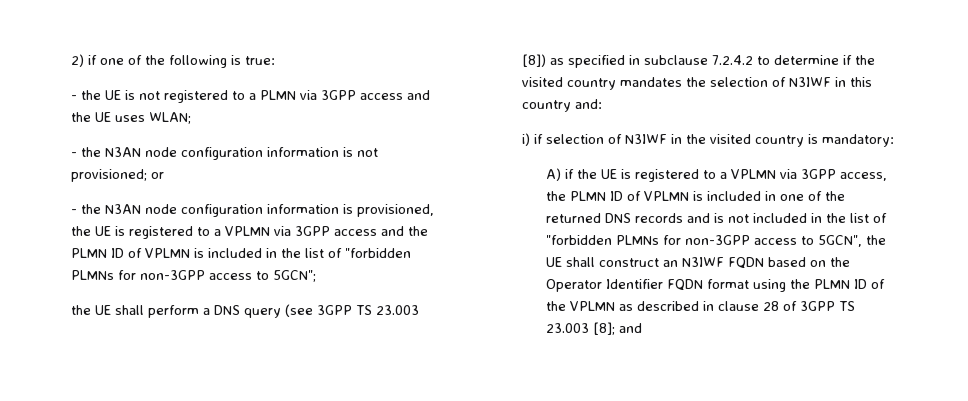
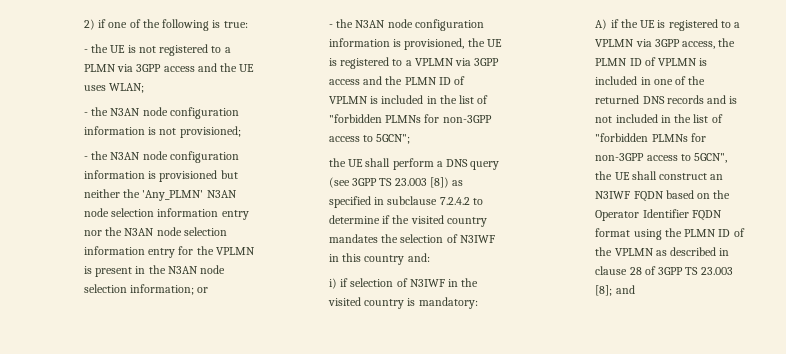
- - the N3AN node configuration information is not provisioned; or
+ - the N3AN node configuration information is not provisioned;
+ - the N3AN node configuration information is provisioned but neither the 'Any_PLMN' N3AN node selection information entry nor the N3AN node selection information entry for the VPLMN is present in the N3AN node selection information; or

